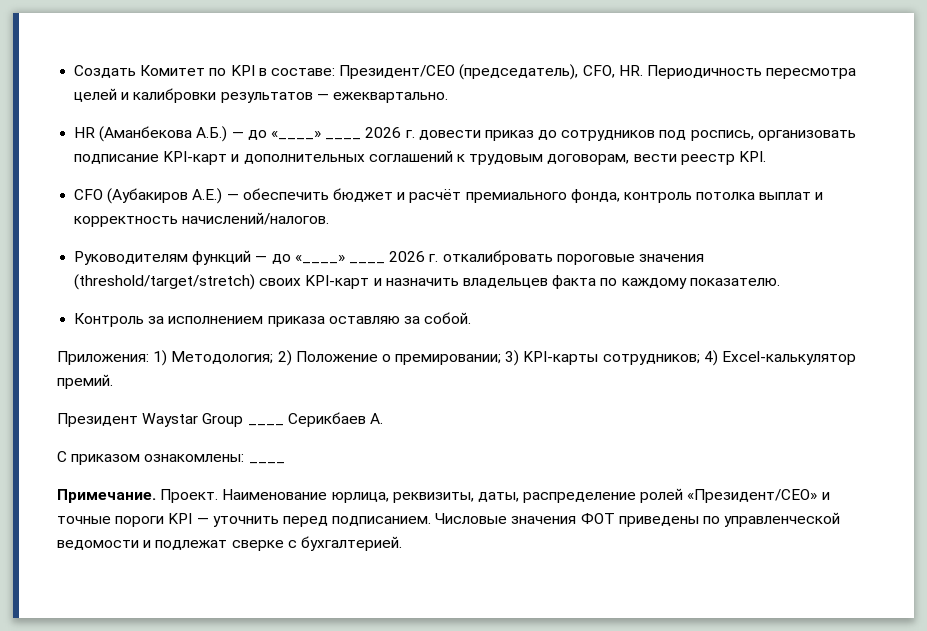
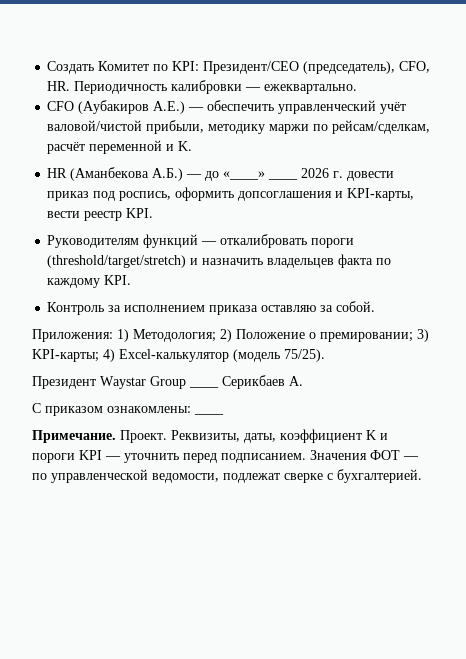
- Создать Комитет по KPI в составе: Президент/CEO (председатель), CFO, HR. Периодичность пересмотра целей и калибровки результатов — ежеквартально.
+ Создать Комитет по KPI: Президент/CEO (председатель), CFO, HR. Периодичность калибровки — ежеквартально.
+ CFO (Аубакиров А.Е.) — обеспечить управленческий учёт валовой/чистой прибыли, методику маржи по рейсам/сделкам, расчёт переменной и K.
- HR (Аманбекова А.Б.) — до «____» ____ 2026 г. довести приказ до сотрудников под роспись, организовать подписание KPI-карт и дополнительных соглашений к трудовым договорам, вести реестр KPI.
- CFO (Аубакиров А.Е.) — обеспечить бюджет и расчёт премиального фонда, контроль потолка выплат и корректность начислений/налогов.
- Руководителям функций — до «____» ____ 2026 г. откалибровать пороговые значения (threshold/target/stretch) своих KPI-карт и назначить владельцев факта по каждому показателю.
+ HR (Аманбекова А.Б.) — до «____» ____ 2026 г. довести приказ под роспись, оформить допсоглашения и KPI-карты, вести реестр KPI.
+ Руководителям функций — откалибровать пороги (threshold/target/stretch) и назначить владельцев факта по каждому KPI.
- Приложения: 1) Методология; 2) Положение о премировании; 3) KPI-карты сотрудников; 4) Excel-калькулятор премий.
+ Приложения: 1) Методология; 2) Положение о премировании; 3) KPI-карты; 4) Excel-калькулятор (модель 75/25).
- Наименование юрлица, реквизиты, даты, распределение ролей «Президент/CEO» и точные пороги KPI — уточнить перед подписанием.
+ Реквизиты, даты, коэффициент K и пороги KPI — уточнить перед подписанием.
- Числовые значения ФОТ приведены по управленческой ведомости и подлежат сверке с бухгалтерией.
+ Значения ФОТ — по управленческой ведомости, подлежат сверке с бухгалтерией.

